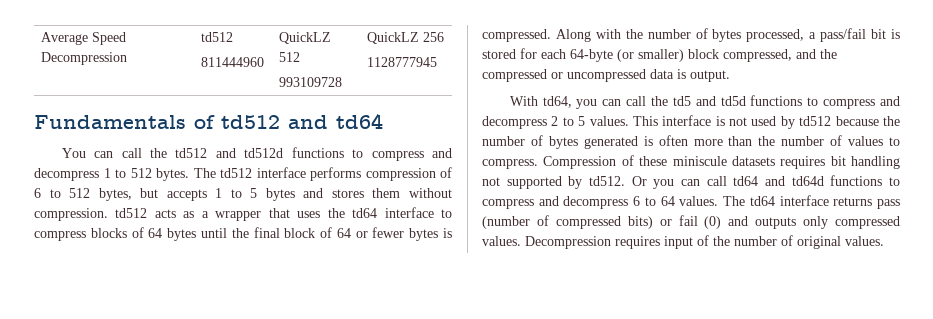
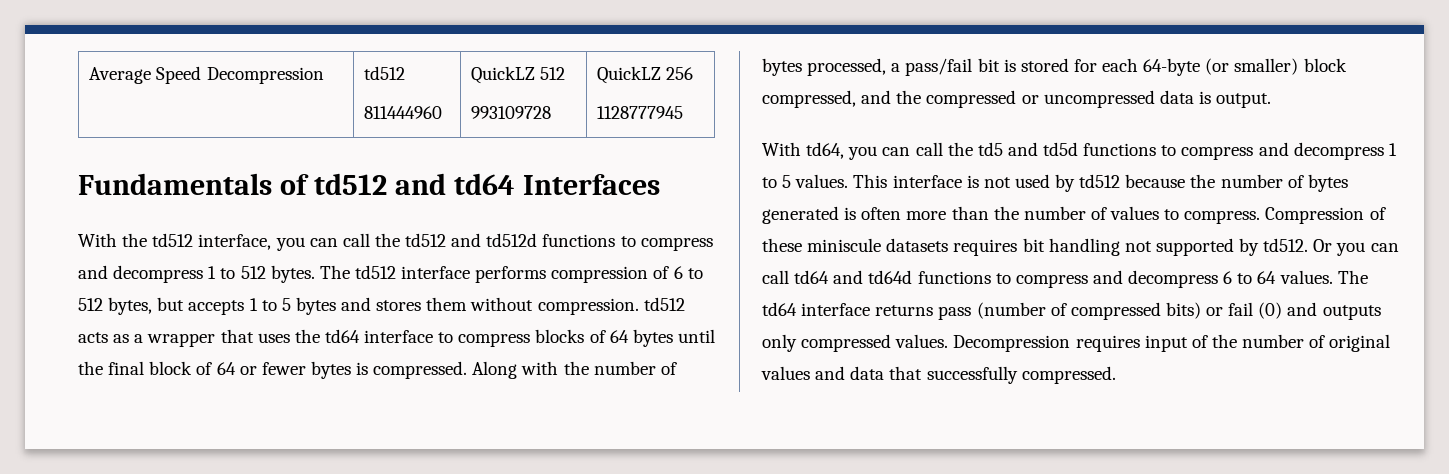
- Fundamentals of td512 and td64
- You can call the td512 and td512d functions to compress and decompress 1 to 512 bytes.
+ Fundamentals of td512 and td64 Interfaces
+ With the td512 interface, you can call the td512 and td512d functions to compress and decompress 1 to 512 bytes.
- With td64, you can call the td5 and td5d functions to compress and decompress 2 to 5 values.
+ With td64, you can call the td5 and td5d functions to compress and decompress 1 to 5 values.
- Decompression requires input of the number of original values.
+ Decompression requires input of the number of original values and data that successfully compressed.

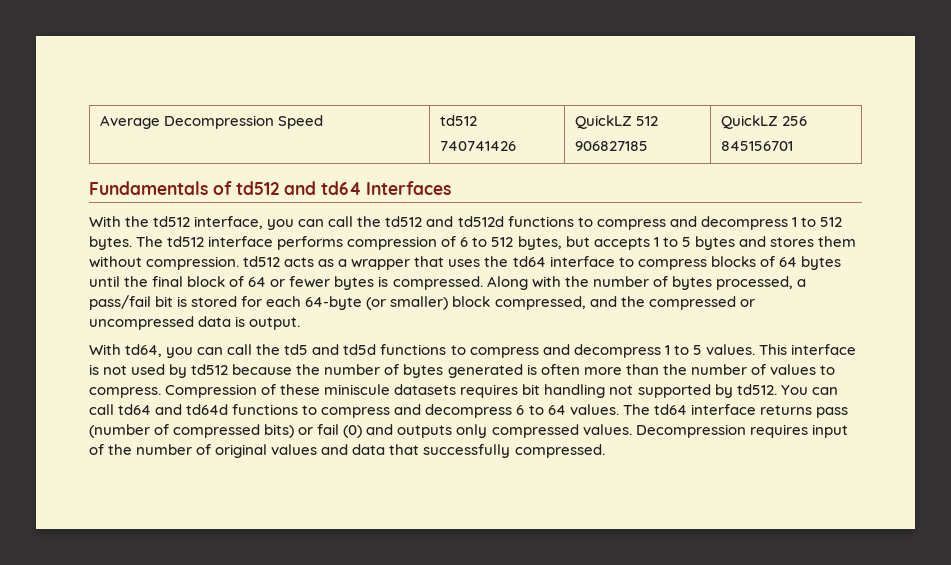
- Average Speed Decompression | td512
- 811444960 | QuickLZ 512
- 993109728 | QuickLZ 256
- 1128777945
+ Average Decompression Speed | td512
+ 740741426 | QuickLZ 512
+ 906827185 | QuickLZ 256
+ 845156701
- Or you can call td64 and td64d functions to compress and decompress 6 to 64 values.
+ You can call td64 and td64d functions to compress and decompress 6 to 64 values.

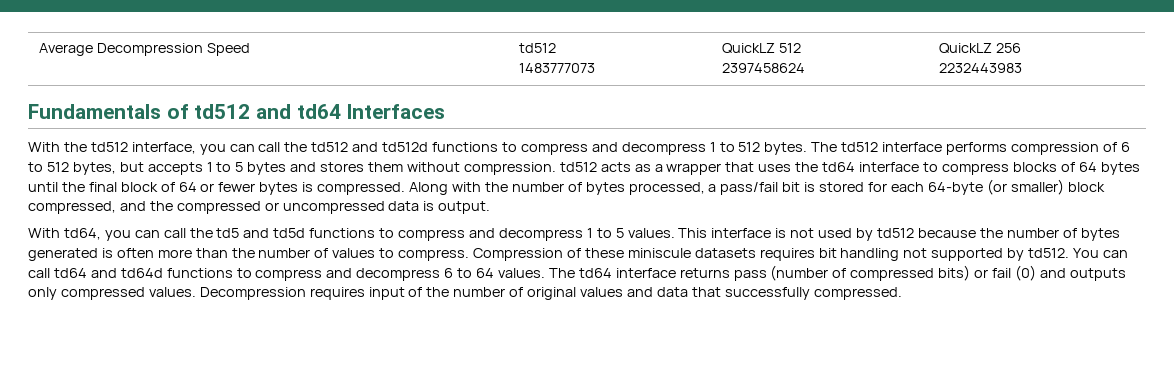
  Average Decompression Speed | td512
- 740741426 | QuickLZ 512
- 906827185 | QuickLZ 256
- 845156701
+ 1483777073 | QuickLZ 512
+ 2397458624 | QuickLZ 256
+ 2232443983

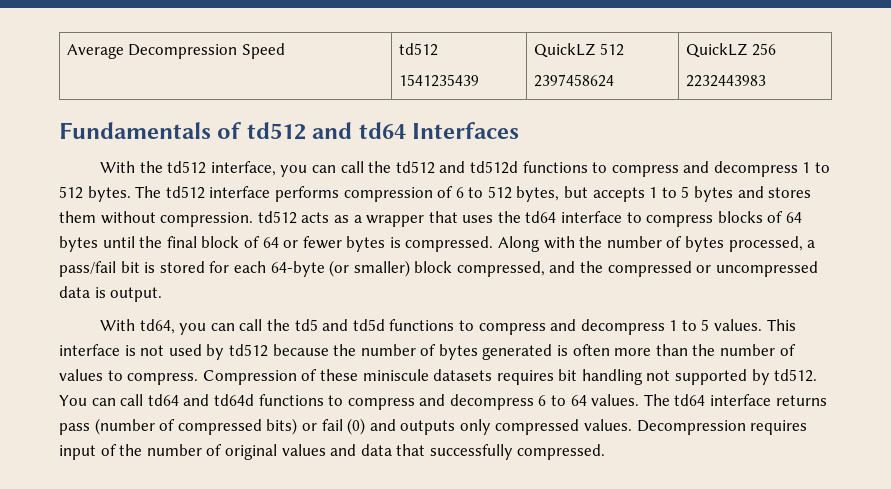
  Average Decompression Speed | td512
- 1483777073 | QuickLZ 512
+ 1541235439 | QuickLZ 512

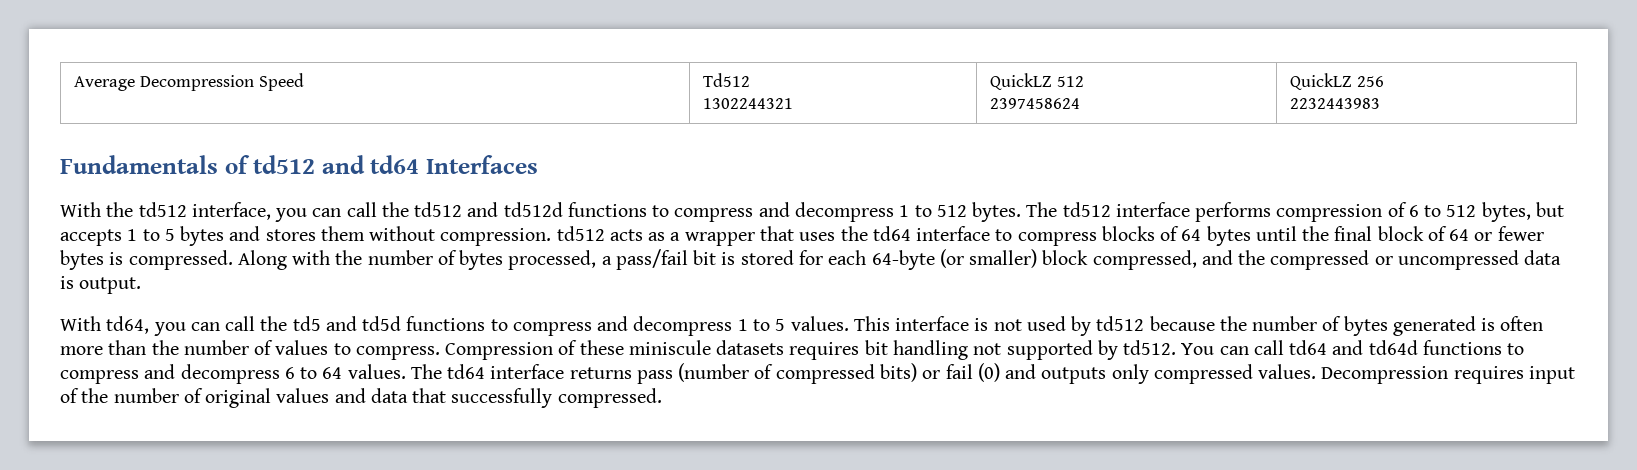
- Average Decompression Speed | td512
- 1541235439 | QuickLZ 512
+ Average Decompression Speed | Td512
+ 1302244321 | QuickLZ 512

